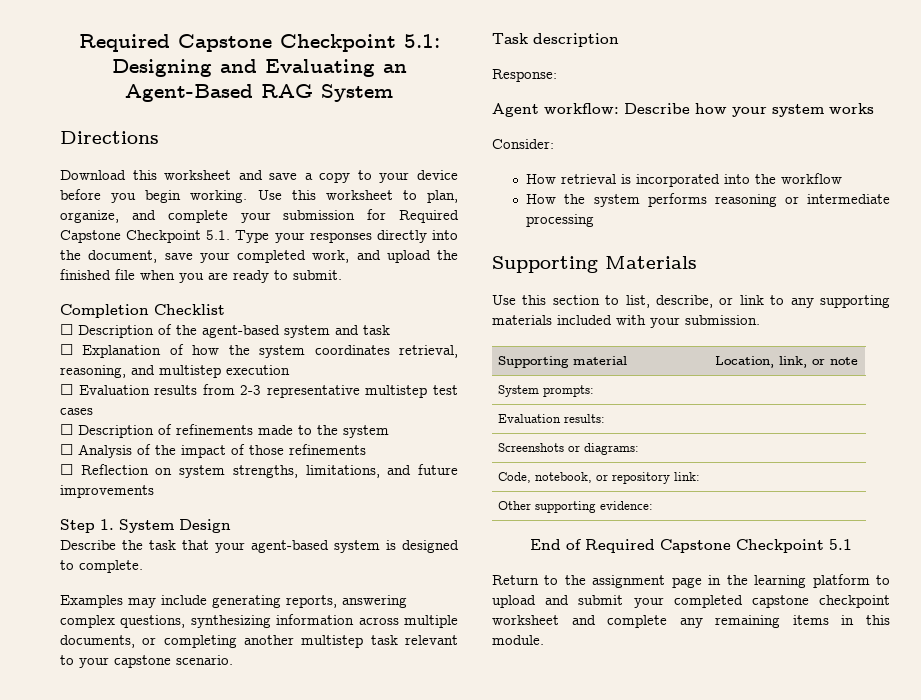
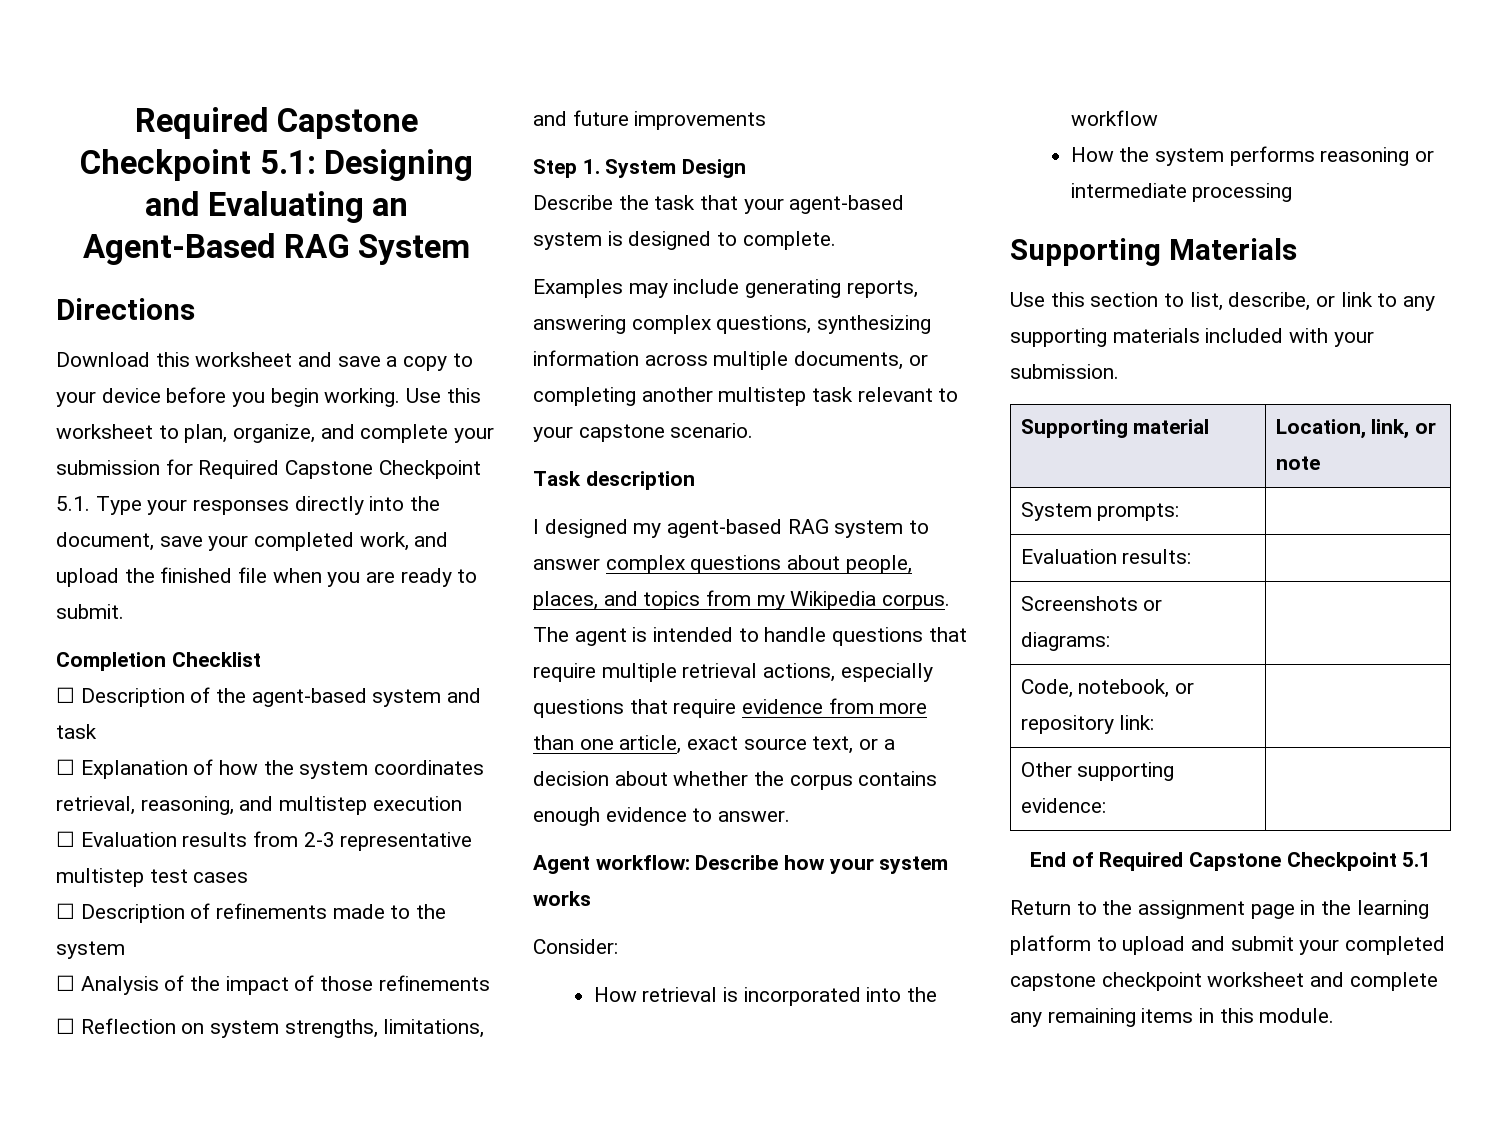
- Response:
+ I designed my agent-based RAG system to answer complex questions about people, places, and topics from my Wikipedia corpus. The agent is intended to handle questions that require multiple retrieval actions, especially questions that require evidence from more than one article, exact source text, or a decision about whether the corpus contains enough evidence to answer.

